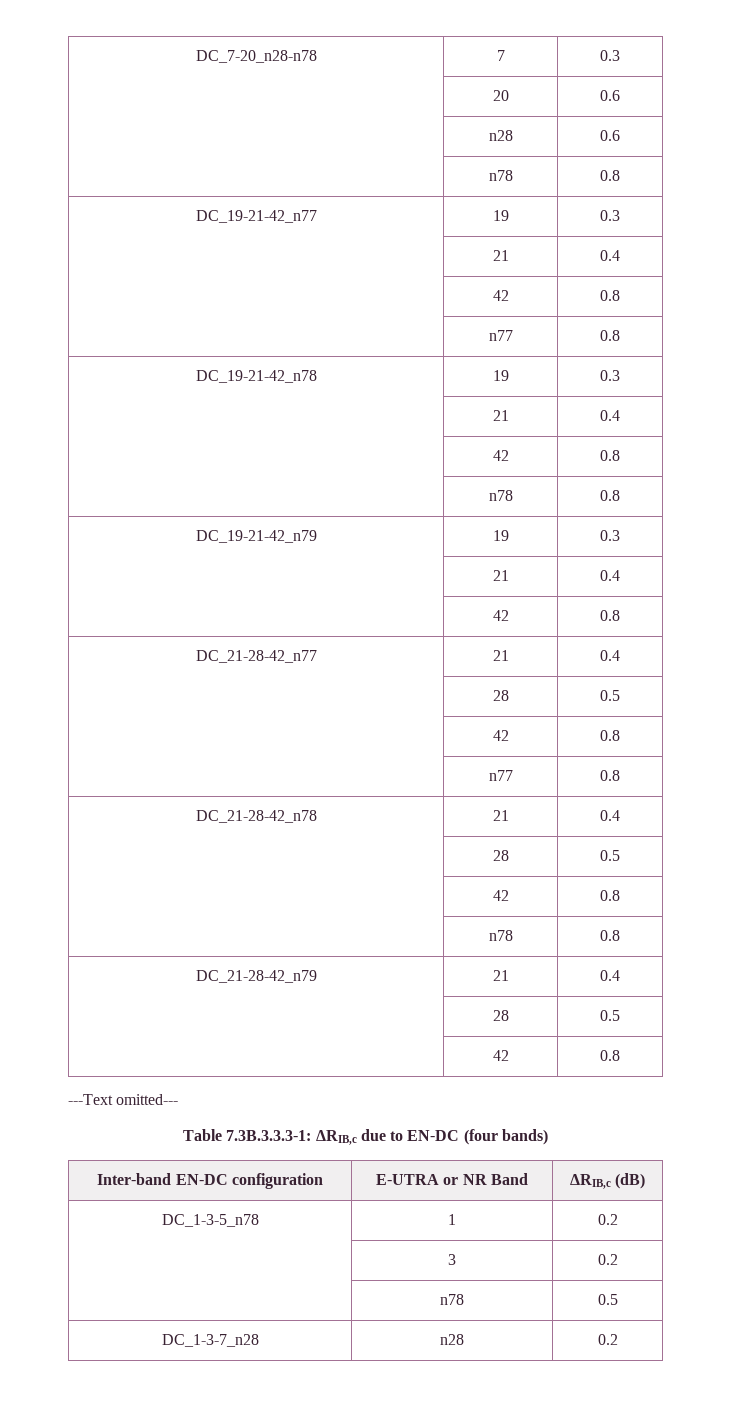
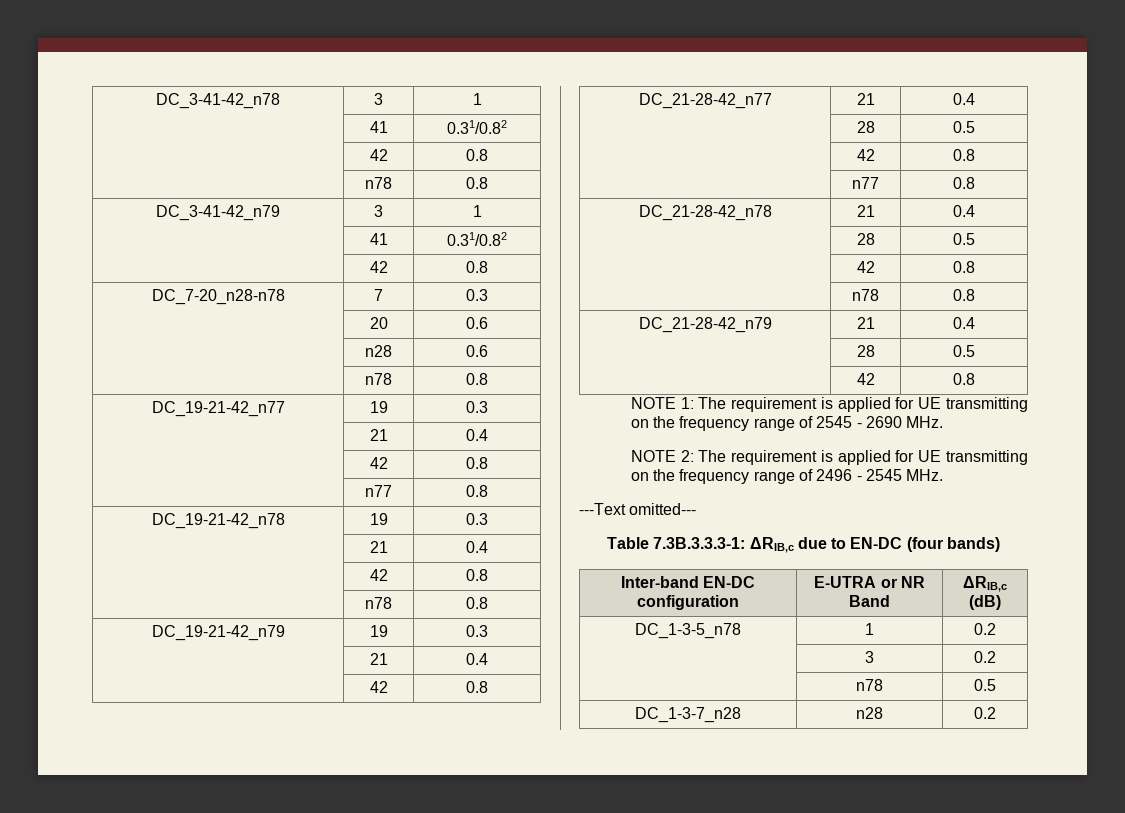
+ DC_3-41-42_n78 | 3 | 1
+ | 41 | 0.31/0.82
+ | 42 | 0.8
+ | n78 | 0.8
+ DC_3-41-42_n79 | 3 | 1
+ | 41 | 0.31/0.82
+ | 42 | 0.8
+ NOTE 1: The requirement is applied for UE transmitting on the frequency range of 2545 - 2690 MHz.
+ NOTE 2: The requirement is applied for UE transmitting on the frequency range of 2496 - 2545 MHz.

